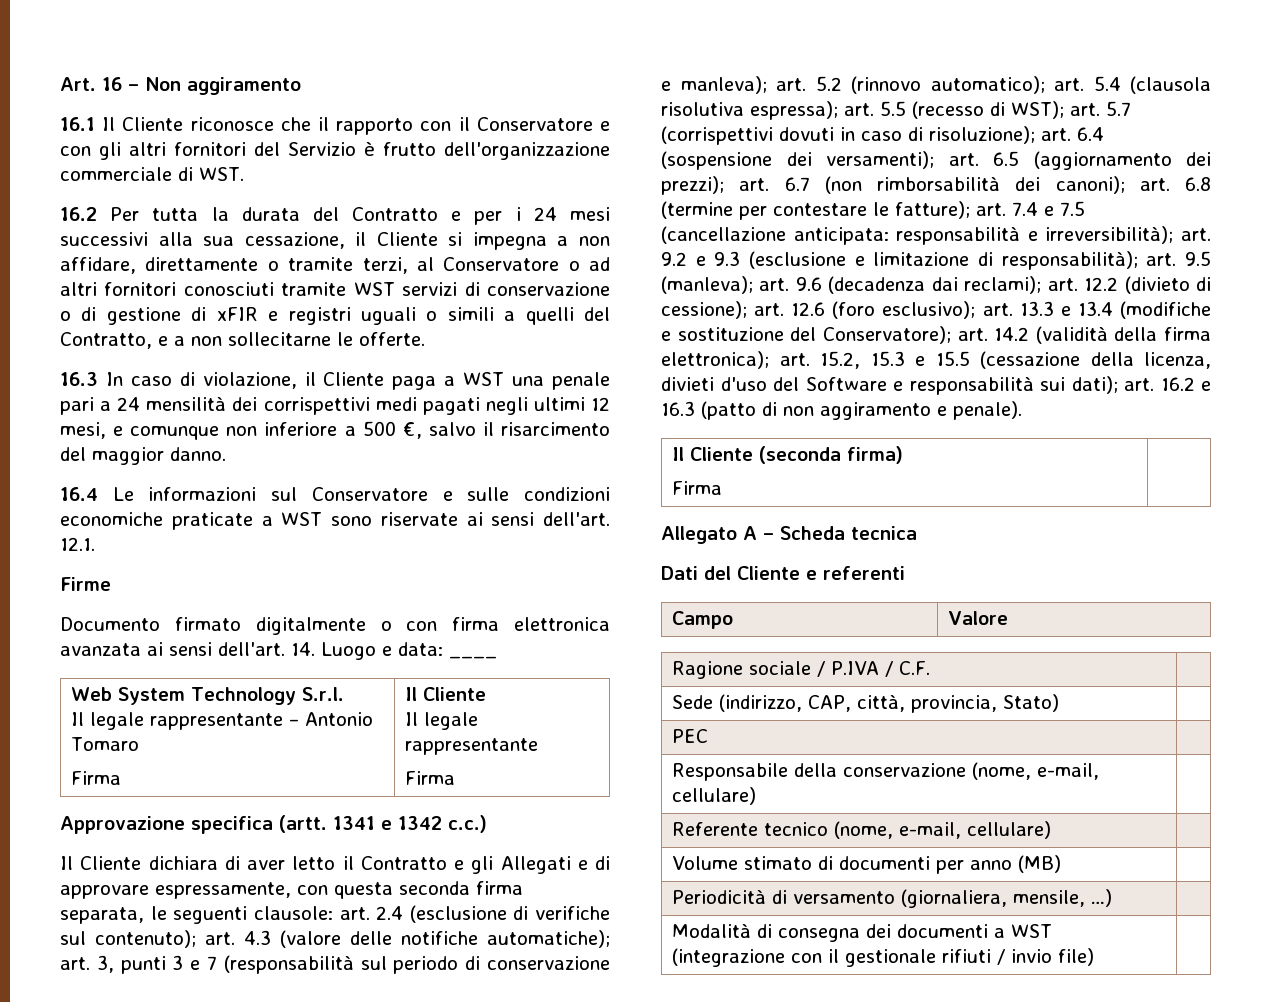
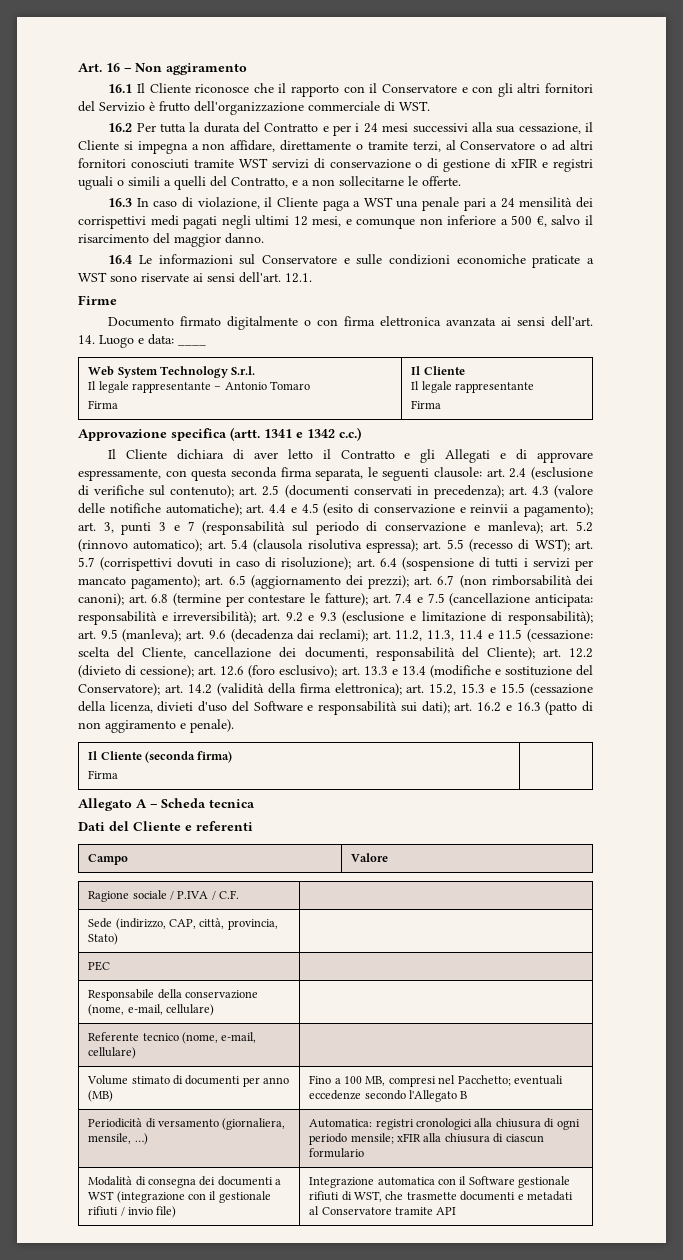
- art. 4.3 (valore delle notifiche automatiche);
+ art. 2.5 (documenti conservati in precedenza); art. 4.3 (valore delle notifiche automatiche);
- art. 3, punti 3 e 7 (responsabilità sul periodo di conservazione e manleva);
+ art. 4.4 e 4.5 (esito di conservazione e reinvii a pagamento); art. 3, punti 3 e 7 (responsabilità sul periodo di conservazione e manleva);
- art. 6.4 (sospensione dei versamenti);
+ art. 6.4 (sospensione di tutti i servizi per mancato pagamento);
- art. 12.2 (divieto di cessione);
+ art. 11.2, 11.3, 11.4 e 11.5 (cessazione: scelta del Cliente, cancellazione dei documenti, responsabilità del Cliente); art. 12.2 (divieto di cessione);
- Volume stimato di documenti per anno (MB) |
+ Volume stimato di documenti per anno (MB) | Fino a 100 MB, compresi nel Pacchetto; eventuali eccedenze secondo l'Allegato B
- Periodicità di versamento (giornaliera, mensile, …) |
+ Periodicità di versamento (giornaliera, mensile, …) | Automatica: registri cronologici alla chiusura di ogni periodo mensile; xFIR alla chiusura di ciascun formulario
- Modalità di consegna dei documenti a WST (integrazione con il gestionale rifiuti / invio file) |
+ Modalità di consegna dei documenti a WST (integrazione con il gestionale rifiuti / invio file) | Integrazione automatica con il Software gestionale rifiuti di WST, che trasmette documenti e metadati al Conservatore tramite API

